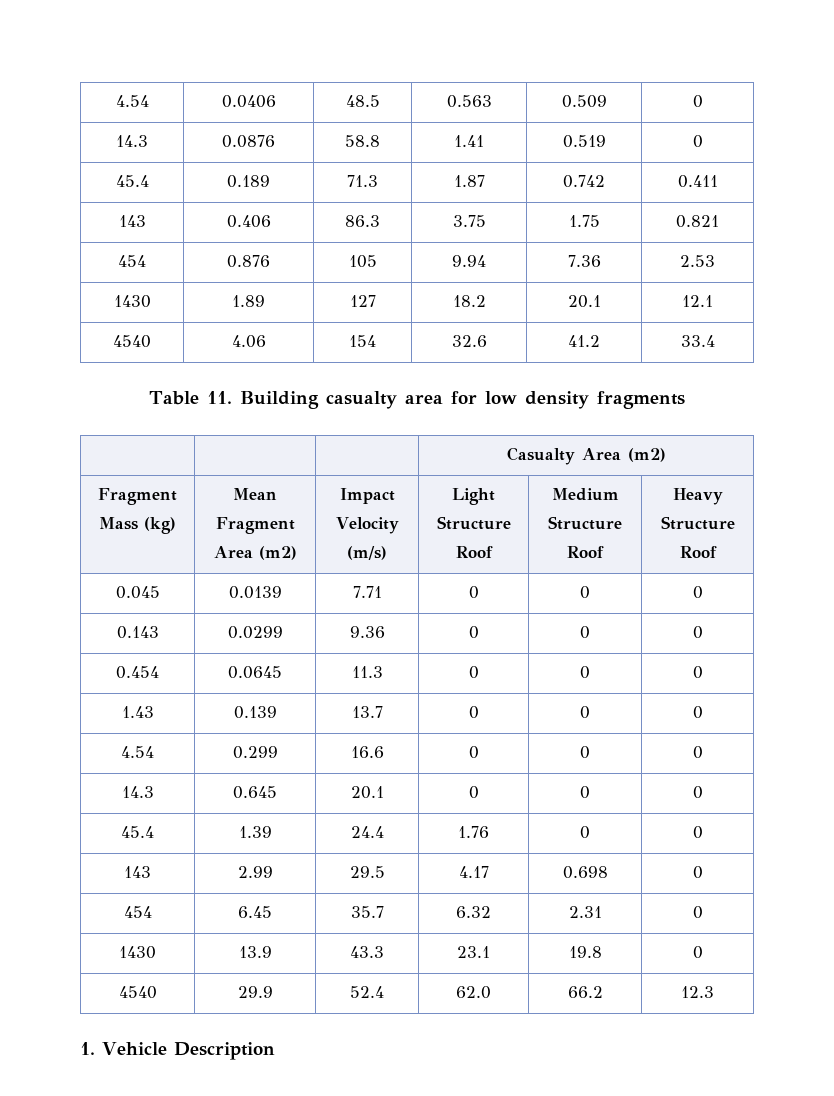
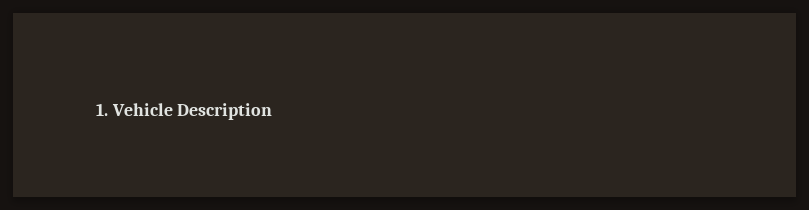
- 4.54 | 0.0406 | 48.5 | 0.563 | 0.509 | 0
- 14.3 | 0.0876 | 58.8 | 1.41 | 0.519 | 0
- 45.4 | 0.189 | 71.3 | 1.87 | 0.742 | 0.411
- 143 | 0.406 | 86.3 | 3.75 | 1.75 | 0.821
- 454 | 0.876 | 105 | 9.94 | 7.36 | 2.53
- 1430 | 1.89 | 127 | 18.2 | 20.1 | 12.1
- 4540 | 4.06 | 154 | 32.6 | 41.2 | 33.4
- Table 11. Building casualty area for low density fragments
- | | | Casualty Area (m2)
- Fragment Mass (kg) | Mean Fragment Area (m2) | Impact Velocity (m/s) | Light Structure Roof | Medium Structure Roof | Heavy Structure Roof
- 0.045 | 0.0139 | 7.71 | 0 | 0 | 0
- 0.143 | 0.0299 | 9.36 | 0 | 0 | 0
- 0.454 | 0.0645 | 11.3 | 0 | 0 | 0
- 1.43 | 0.139 | 13.7 | 0 | 0 | 0
- 4.54 | 0.299 | 16.6 | 0 | 0 | 0
- 14.3 | 0.645 | 20.1 | 0 | 0 | 0
- 45.4 | 1.39 | 24.4 | 1.76 | 0 | 0
- 143 | 2.99 | 29.5 | 4.17 | 0.698 | 0
- 454 | 6.45 | 35.7 | 6.32 | 2.31 | 0
- 1430 | 13.9 | 43.3 | 23.1 | 19.8 | 0
- 4540 | 29.9 | 52.4 | 62.0 | 66.2 | 12.3

